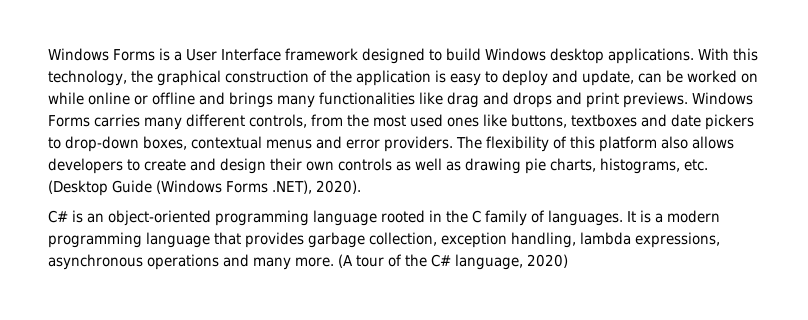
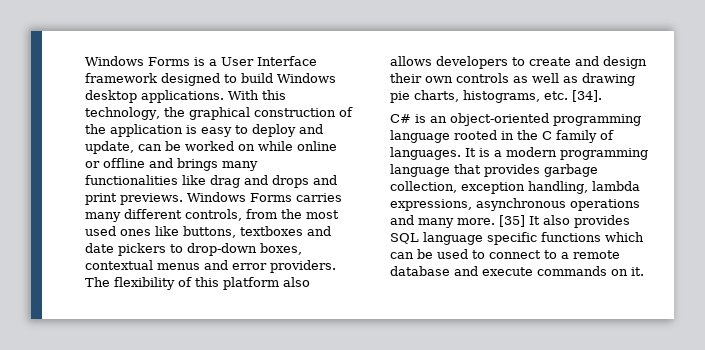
- The flexibility of this platform also allows developers to create and design their own controls as well as drawing pie charts, histograms, etc. (Desktop Guide (Windows Forms .NET), 2020).
+ The flexibility of this platform also allows developers to create and design their own controls as well as drawing pie charts, histograms, etc. [34].
- (A tour of the C# language, 2020)
+ [35] It also provides SQL language specific functions which can be used to connect to a remote database and execute commands on it.

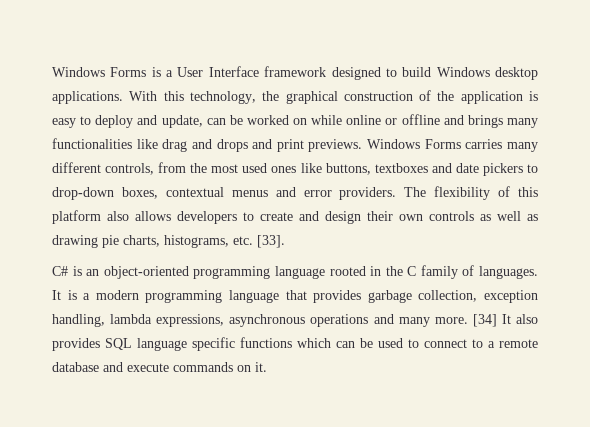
- The flexibility of this platform also allows developers to create and design their own controls as well as drawing pie charts, histograms, etc. [34].
+ The flexibility of this platform also allows developers to create and design their own controls as well as drawing pie charts, histograms, etc. [33].
- [35] It also provides SQL language specific functions which can be used to connect to a remote database and execute commands on it.
+ [34] It also provides SQL language specific functions which can be used to connect to a remote database and execute commands on it.

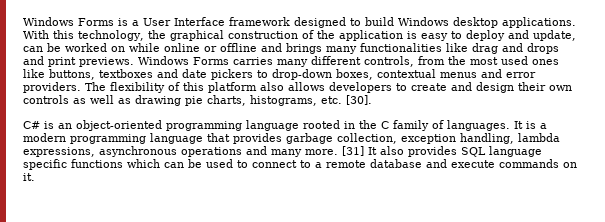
- The flexibility of this platform also allows developers to create and design their own controls as well as drawing pie charts, histograms, etc. [33].
+ The flexibility of this platform also allows developers to create and design their own controls as well as drawing pie charts, histograms, etc. [30].
- [34] It also provides SQL language specific functions which can be used to connect to a remote database and execute commands on it.
+ [31] It also provides SQL language specific functions which can be used to connect to a remote database and execute commands on it.

